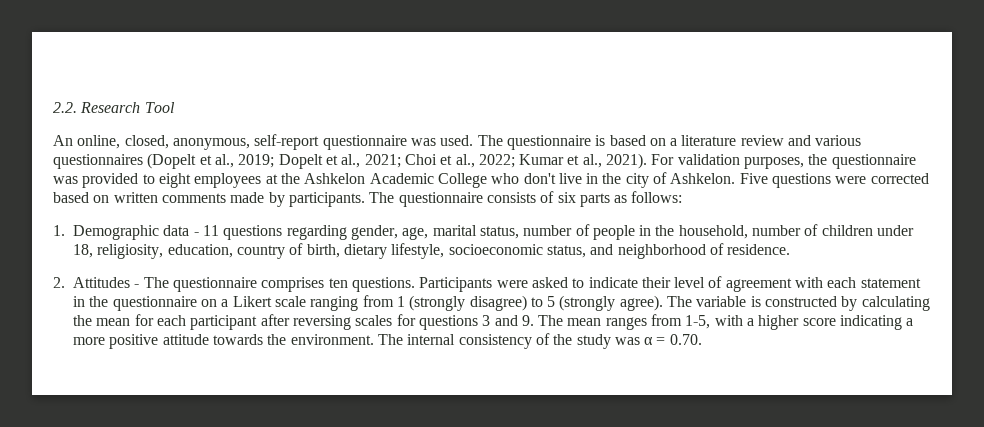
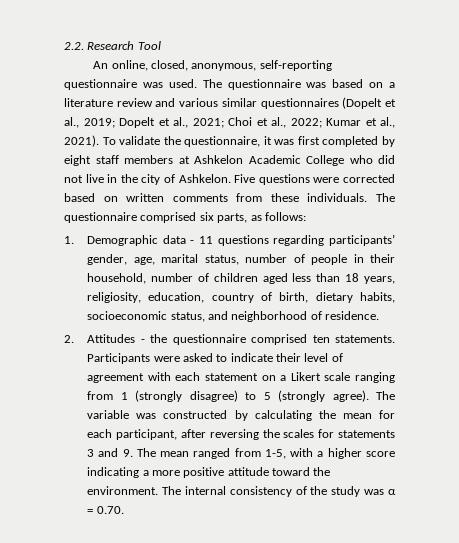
- An online, closed, anonymous, self-report questionnaire was used.
+ An online, closed, anonymous, self-reporting questionnaire was used.
- The questionnaire is based on a literature review and various questionnaires (Dopelt et al., 2019; Dopelt et al., 2021; Choi et al., 2022; Kumar et al., 2021).
+ The questionnaire was based on a literature review and various similar questionnaires (Dopelt et al., 2019; Dopelt et al., 2021; Choi et al., 2022; Kumar et al., 2021).
- For validation purposes, the questionnaire was provided to eight employees at the Ashkelon Academic College who don't live in the city of Ashkelon.
+ To validate the questionnaire, it was first completed by eight staff members at Ashkelon Academic College who did not live in the city of Ashkelon.
- Five questions were corrected based on written comments made by participants. The questionnaire consists of six parts as follows:
+ Five questions were corrected based on written comments from these individuals. The questionnaire comprised six parts, as follows:
- 1. Demographic data - 11 questions regarding gender, age, marital status, number of people in the household, number of children under 18, religiosity, education, country of birth, dietary lifestyle, socioeconomic status, and neighborhood of residence.
+ 1. Demographic data - 11 questions regarding participants’ gender, age, marital status, number of people in their household, number of children aged less than 18 years, religiosity, education, country of birth, dietary habits, socioeconomic status, and neighborhood of residence.
- 2. Attitudes - The questionnaire comprises ten questions.
+ 2. Attitudes - the questionnaire comprised ten statements.
- Participants were asked to indicate their level of agreement with each statement in the questionnaire on a Likert scale ranging from 1 (strongly disagree) to 5 (strongly agree).
+ Participants were asked to indicate their level of agreement with each statement on a Likert scale ranging from 1 (strongly disagree) to 5 (strongly agree).
- The variable is constructed by calculating the mean for each participant after reversing scales for questions 3 and 9. The mean ranges from 1-5, with a higher score indicating a more positive attitude towards the environment.
+ The variable was constructed by calculating the mean for each participant, after reversing the scales for statements 3 and 9. The mean ranged from 1-5, with a higher score indicating a more positive attitude toward the environment.

